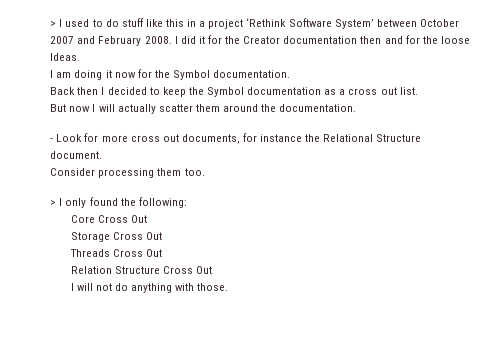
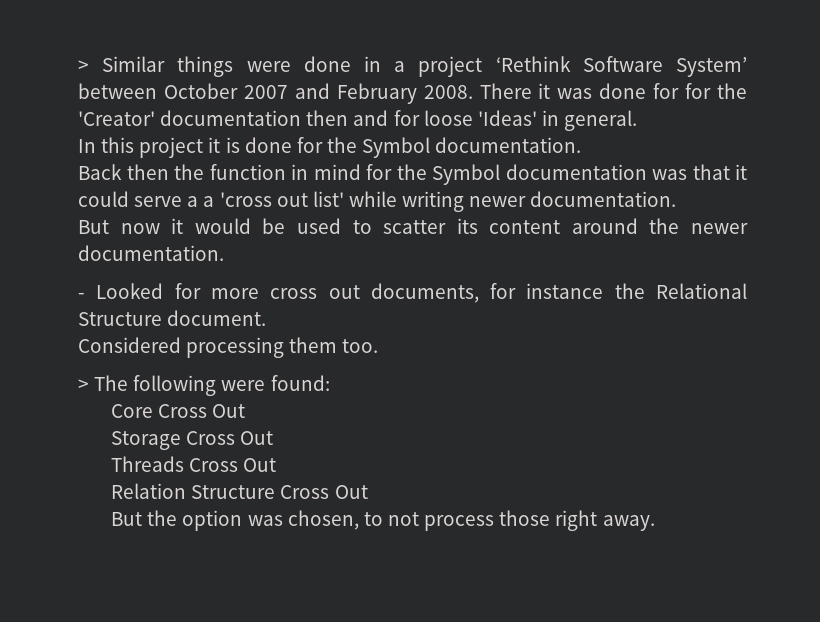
- > I used to do stuff like this in a project ‘Rethink Software System’ between October 2007 and February 2008.
+ > Similar things were done in a project ‘Rethink Software System’ between October 2007 and February 2008.
- I did it for the Creator documentation then and for the loose Ideas.
- I am doing it now for the Symbol documentation.
+ There it was done for for the 'Creator' documentation then and for loose 'Ideas' in general.
+ In this project it is done for the Symbol documentation.
- Back then I decided to keep the Symbol documentation as a cross out list.
- But now I will actually scatter them around the documentation.
+ Back then the function in mind for the Symbol documentation was that it could serve a a 'cross out list' while writing newer documentation.
+ But now it would be used to scatter its content around the newer documentation.
- - Look for more cross out documents, for instance the Relational Structure document.
+ - Looked for more cross out documents, for instance the Relational Structure document.
- Consider processing them too.
+ Considered processing them too.
- > I only found the following:
+ > The following were found:
- I will not do anything with those.
+ But the option was chosen, to not process those right away.

